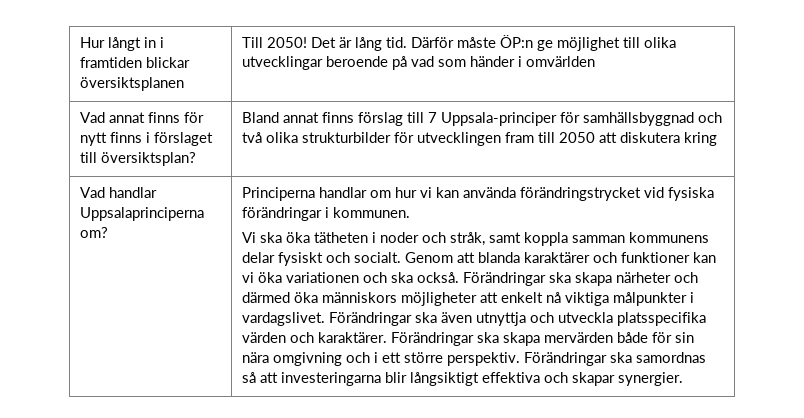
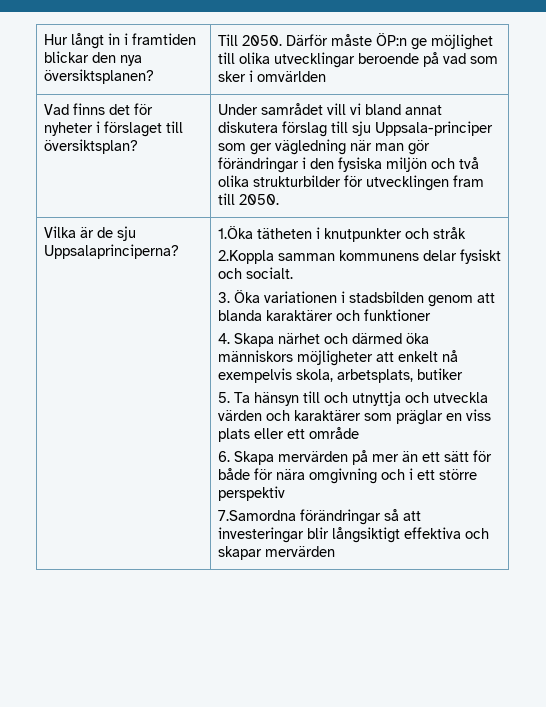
- Hur långt in i framtiden blickar översiktsplanen | Till 2050! Det är lång tid. Därför måste ÖP:n ge möjlighet till olika utvecklingar beroende på vad som händer i omvärlden
+ Hur långt in i framtiden blickar den nya översiktsplanen? | Till 2050. Därför måste ÖP:n ge möjlighet till olika utvecklingar beroende på vad som sker i omvärlden
- Vad annat finns för nytt finns i förslaget till översiktsplan? | Bland annat finns förslag till 7 Uppsala-principer för samhällsbyggnad och två olika strukturbilder för utvecklingen fram till 2050 att diskutera kring
- Vad handlar Uppsalaprinciperna om? | Principerna handlar om hur vi kan använda förändringstrycket vid fysiska förändringar i kommunen.
- Vi ska öka tätheten i noder och stråk, samt koppla samman kommunens delar fysiskt och socialt. Genom att blanda karaktärer och funktioner kan vi öka variationen och ska också. Förändringar ska skapa närheter och därmed öka människors möjligheter att enkelt nå viktiga målpunkter i vardagslivet. Förändringar ska även utnyttja och utveckla platsspecifika värden och karaktärer. Förändringar ska skapa mervärden både för sin nära omgivning och i ett större perspektiv. Förändringar ska samordnas så att investeringarna blir långsiktigt effektiva och skapar synergier.
+ Vad finns det för nyheter i förslaget till översiktsplan? | Under samrådet vill vi bland annat diskutera förslag till sju Uppsala-principer som ger vägledning när man gör förändringar i den fysiska miljön och två olika strukturbilder för utvecklingen fram till 2050.
+ Vilka är de sju Uppsalaprinciperna? | 1.Öka tätheten i knutpunkter och stråk
+ 2.Koppla samman kommunens delar fysiskt och socialt.
+ 3. Öka variationen i stadsbilden genom att blanda karaktärer och funktioner
+ 4. Skapa närhet och därmed öka människors möjligheter att enkelt nå exempelvis skola, arbetsplats, butiker
+ 5. Ta hänsyn till och utnyttja och utveckla värden och karaktärer som präglar en viss plats eller ett område
+ 6. Skapa mervärden på mer än ett sätt för både för nära omgivning och i ett större perspektiv
+ 7.Samordna förändringar så att investeringar blir långsiktigt effektiva och skapar mervärden

